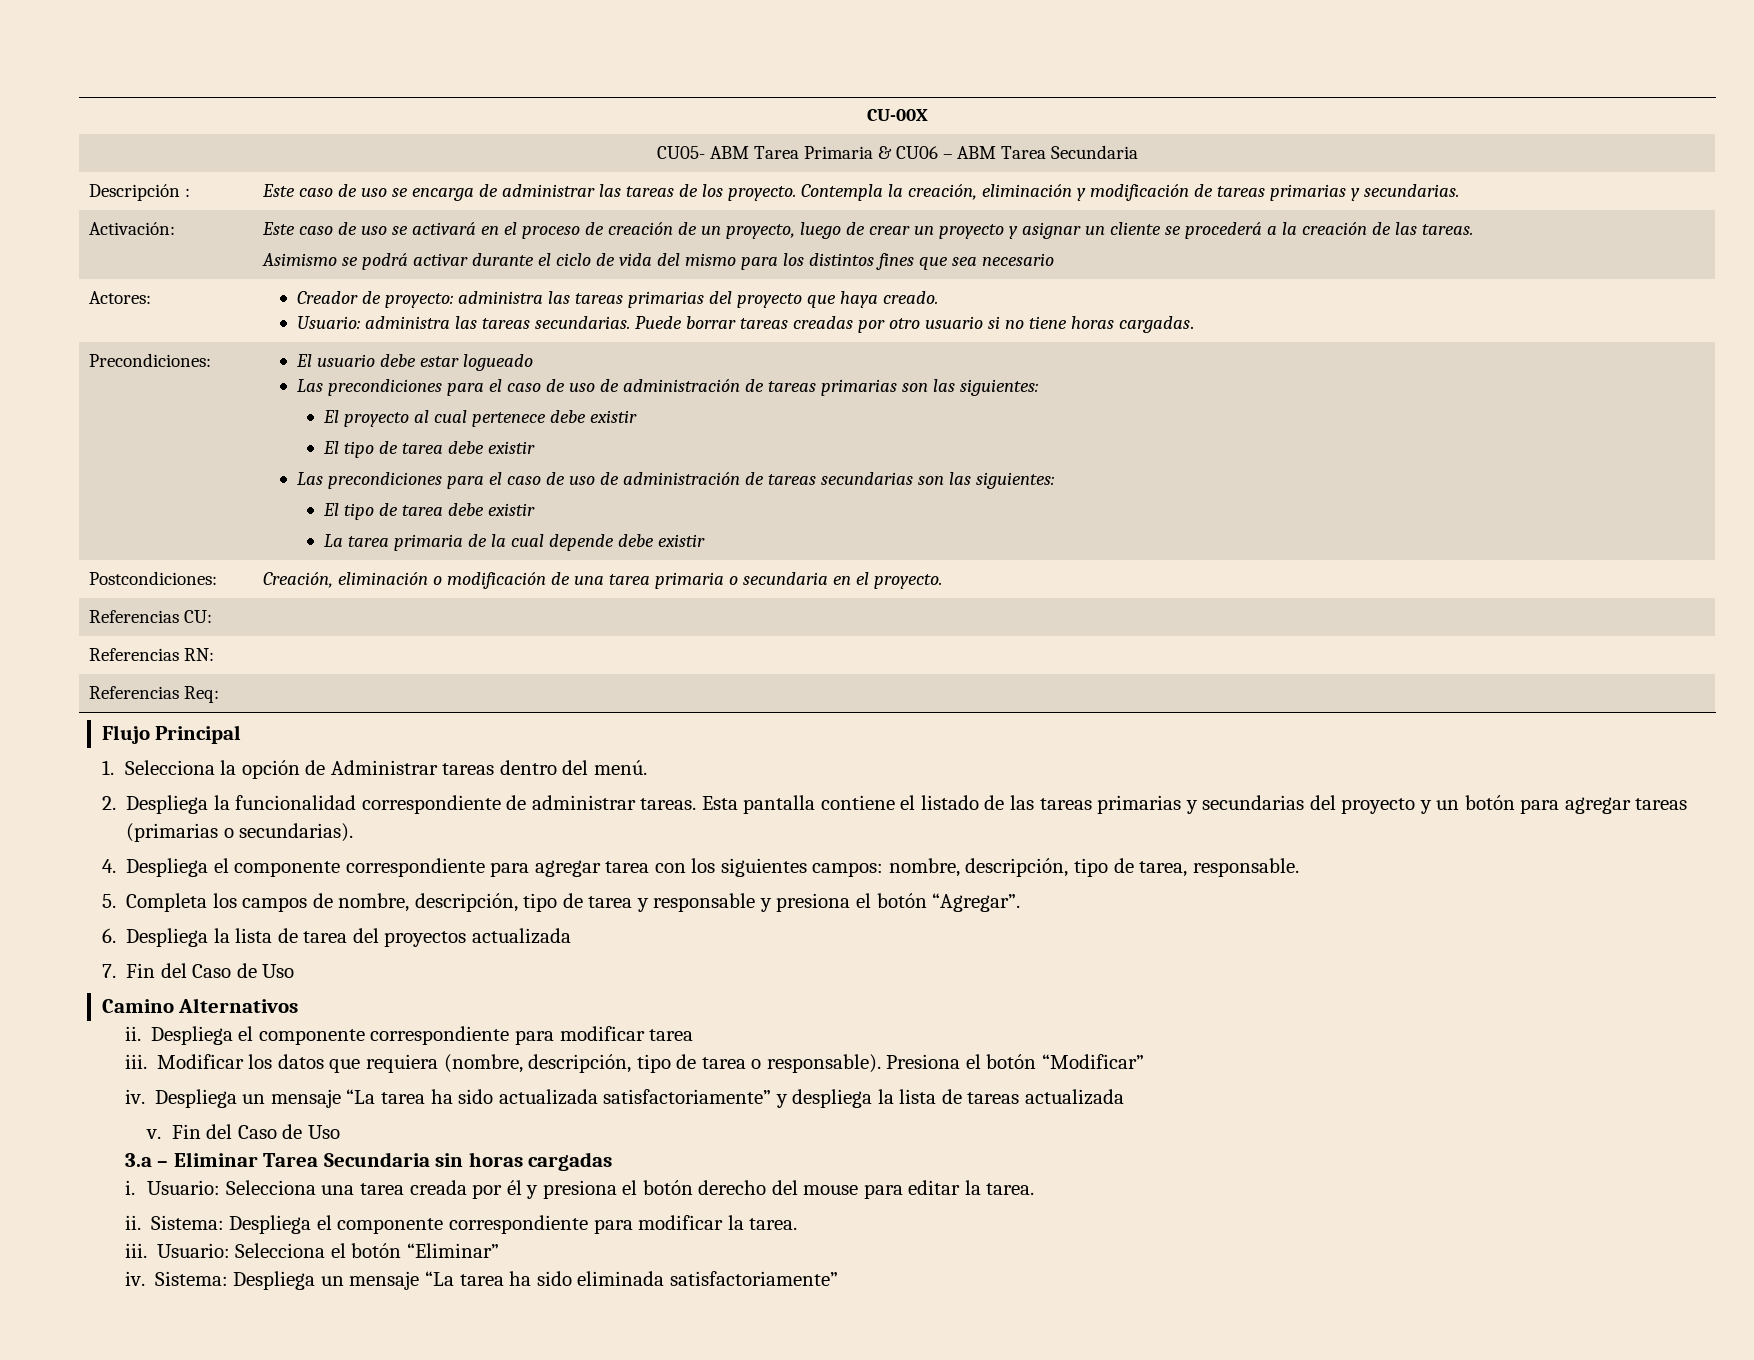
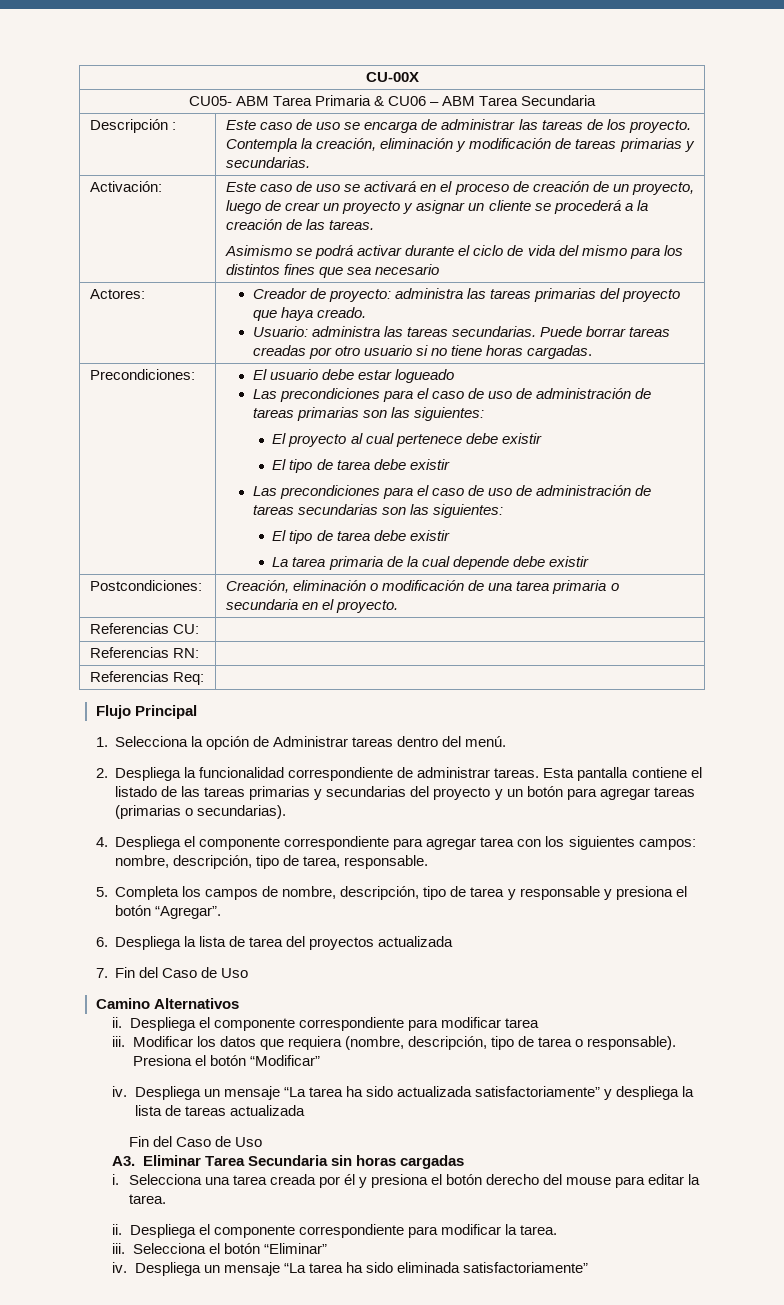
  Despliega un mensaje “La tarea ha sido actualizada satisfactoriamente” y despliega la lista de tareas actualizada
- v. Fin del Caso de Uso
- 3.a – Eliminar Tarea Secundaria sin horas cargadas
+ Fin del Caso de Uso
+ A3. Eliminar Tarea Secundaria sin horas cargadas
- Usuario: Selecciona una tarea creada por él y presiona el botón derecho del mouse para editar la tarea.
+ Selecciona una tarea creada por él y presiona el botón derecho del mouse para editar la tarea.
- Sistema: Despliega el componente correspondiente para modificar la tarea.
+ Despliega el componente correspondiente para modificar la tarea.
- Usuario: Selecciona el botón “Eliminar”
+ Selecciona el botón “Eliminar”
- Sistema: Despliega un mensaje “La tarea ha sido eliminada satisfactoriamente”
+ Despliega un mensaje “La tarea ha sido eliminada satisfactoriamente”

